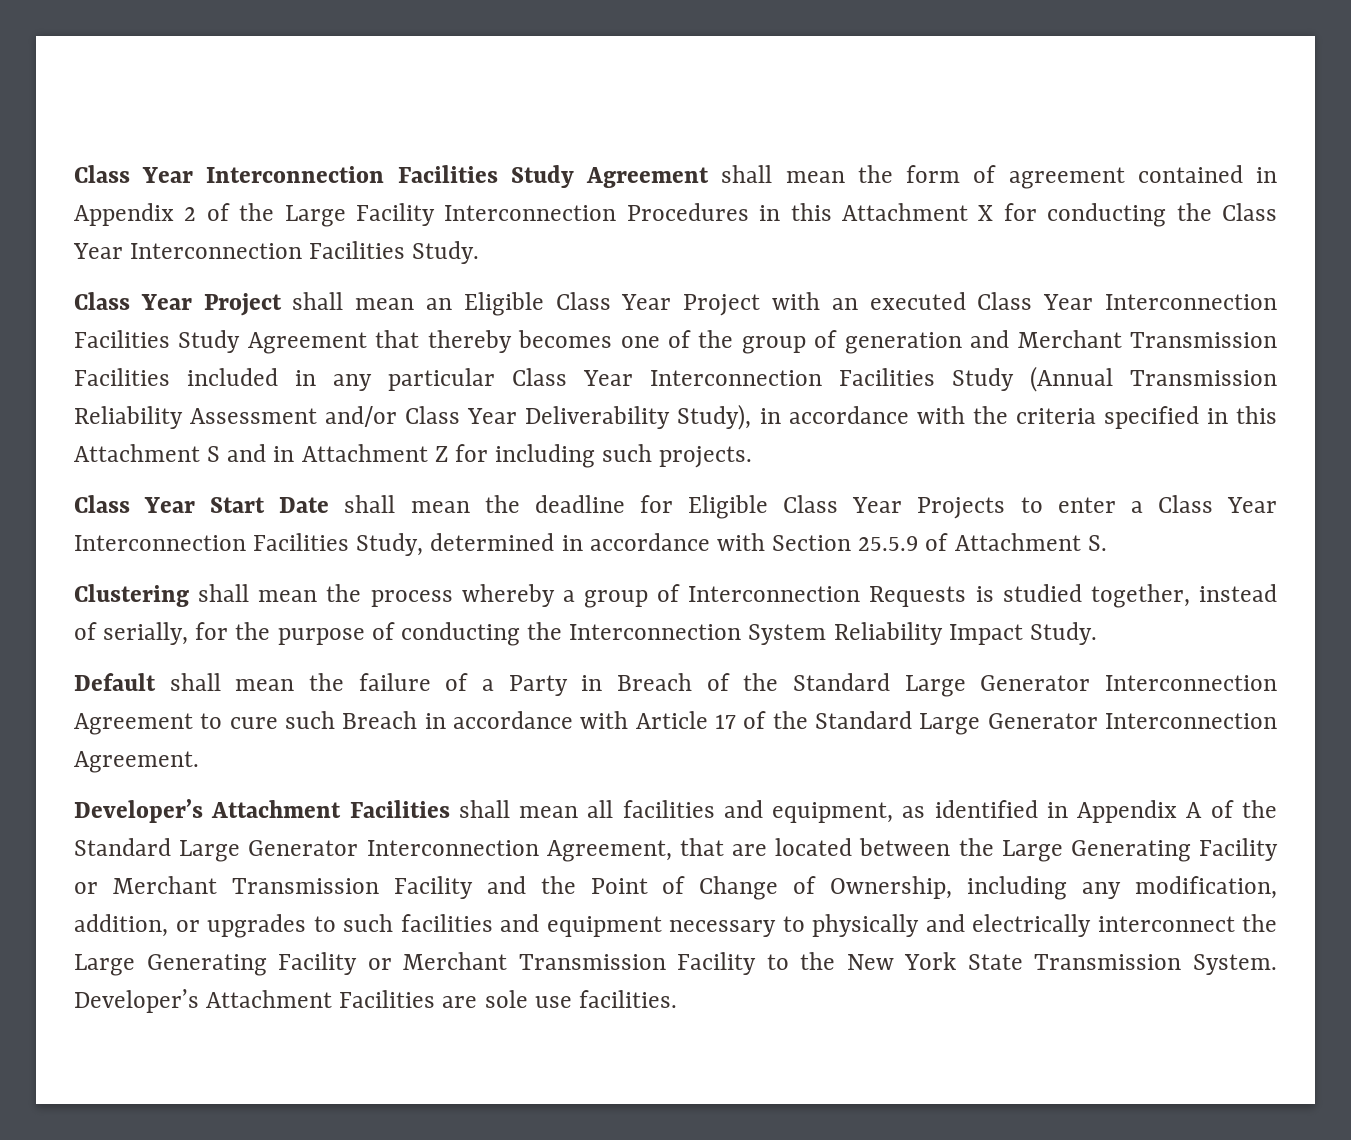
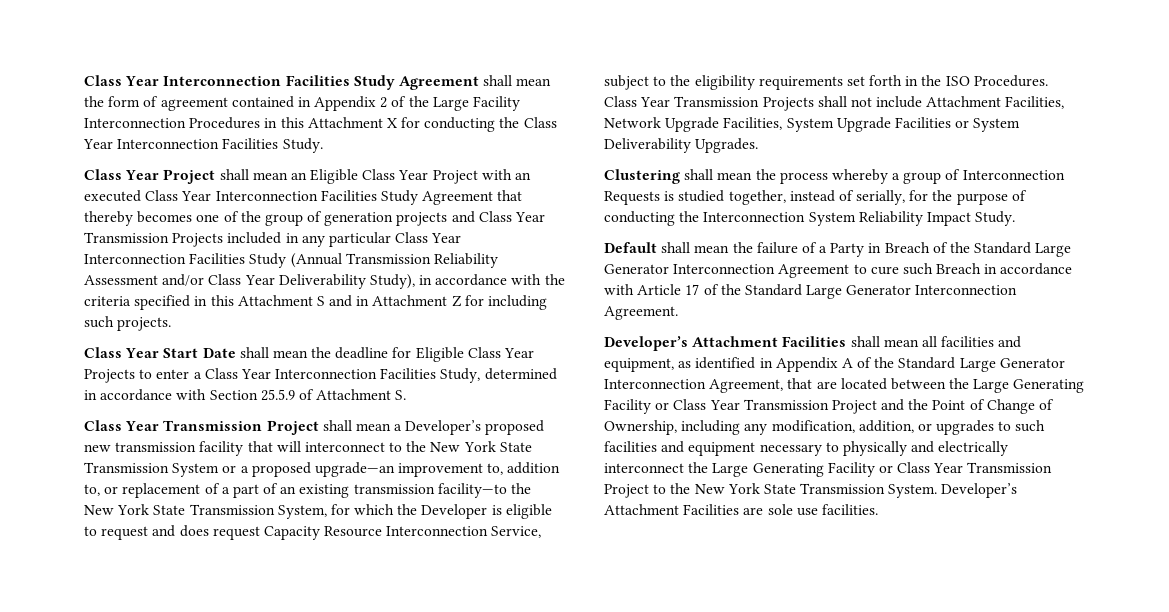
- Class Year Project shall mean an Eligible Class Year Project with an executed Class Year Interconnection Facilities Study Agreement that thereby becomes one of the group of generation and Merchant Transmission Facilities included in any particular Class Year Interconnection Facilities Study (Annual Transmission Reliability Assessment and/or Class Year Deliverability Study), in accordance with the criteria specified in this Attachment S and in Attachment Z for including such projects.
+ Class Year Project shall mean an Eligible Class Year Project with an executed Class Year Interconnection Facilities Study Agreement that thereby becomes one of the group of generation projects and Class Year Transmission Projects included in any particular Class Year Interconnection Facilities Study (Annual Transmission Reliability Assessment and/or Class Year Deliverability Study), in accordance with the criteria specified in this Attachment S and in Attachment Z for including such projects.
+ Class Year Transmission Project shall mean a Developer’s proposed new transmission facility that will interconnect to the New York State Transmission System or a proposed upgrade—an improvement to, addition to, or replacement of a part of an existing transmission facility—to the New York State Transmission System, for which the Developer is eligible to request and does request Capacity Resource Interconnection Service, subject to the eligibility requirements set forth in the ISO Procedures. Class Year Transmission Projects shall not include Attachment Facilities, Network Upgrade Facilities, System Upgrade Facilities or System Deliverability Upgrades.
- Developer’s Attachment Facilities shall mean all facilities and equipment, as identified in Appendix A of the Standard Large Generator Interconnection Agreement, that are located between the Large Generating Facility or Merchant Transmission Facility and the Point of Change of Ownership, including any modification, addition, or upgrades to such facilities and equipment necessary to physically and electrically interconnect the Large Generating Facility or Merchant Transmission Facility to the New York State Transmission System.
+ Developer’s Attachment Facilities shall mean all facilities and equipment, as identified in Appendix A of the Standard Large Generator Interconnection Agreement, that are located between the Large Generating Facility or Class Year Transmission Project and the Point of Change of Ownership, including any modification, addition, or upgrades to such facilities and equipment necessary to physically and electrically interconnect the Large Generating Facility or Class Year Transmission Project to the New York State Transmission System.

